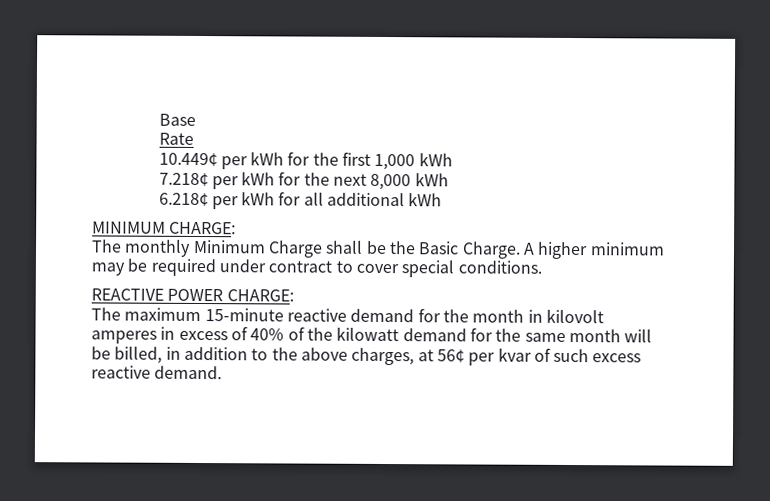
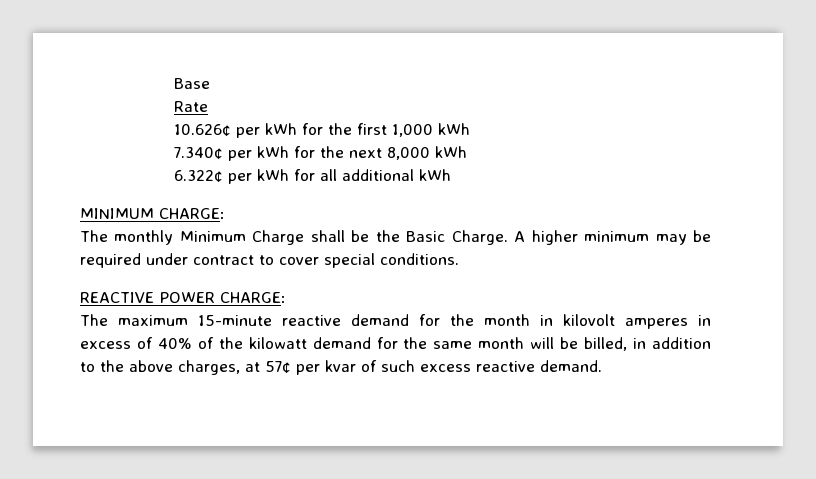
- 10.449¢ per kWh for the first 1,000 kWh
+ 10.626¢ per kWh for the first 1,000 kWh
- 7.218¢ per kWh for the next 8,000 kWh
+ 7.340¢ per kWh for the next 8,000 kWh
- 6.218¢ per kWh for all additional kWh
+ 6.322¢ per kWh for all additional kWh
- The maximum 15-minute reactive demand for the month in kilovolt amperes in excess of 40% of the kilowatt demand for the same month will be billed, in addition to the above charges, at 56¢ per kvar of such excess reactive demand.
+ The maximum 15-minute reactive demand for the month in kilovolt amperes in excess of 40% of the kilowatt demand for the same month will be billed, in addition to the above charges, at 57¢ per kvar of such excess reactive demand.

